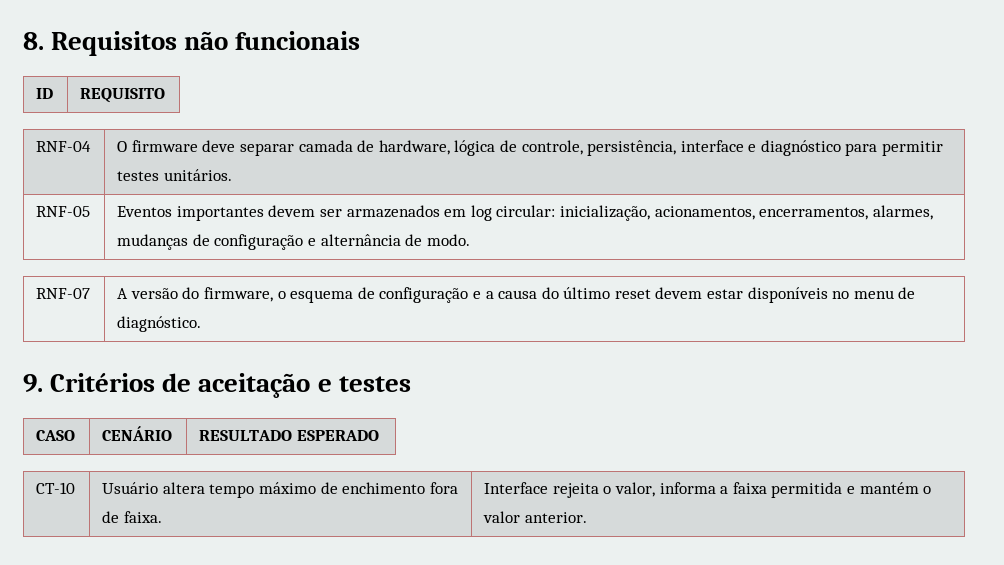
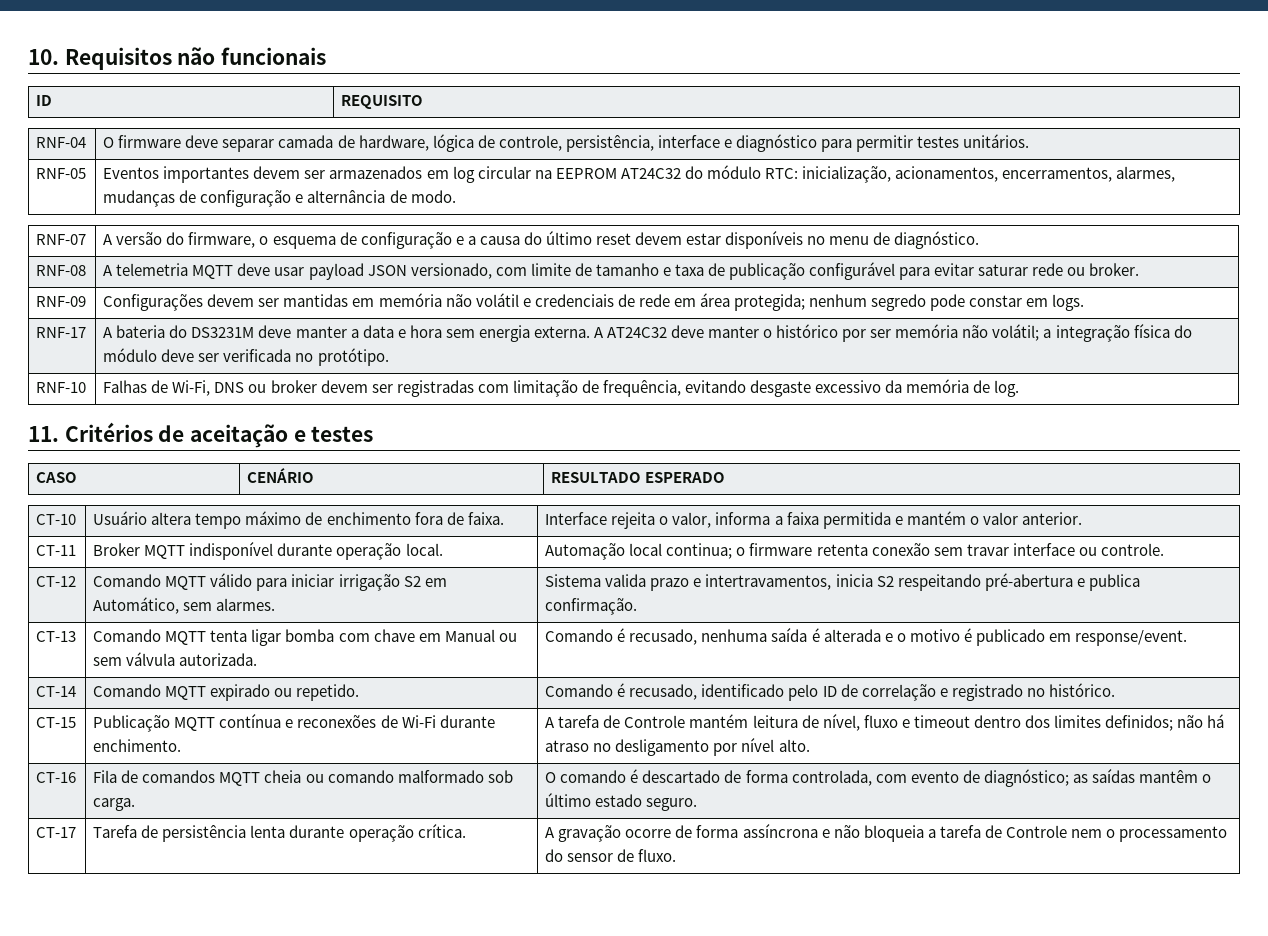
- 8. Requisitos não funcionais
+ 10. Requisitos não funcionais
- RNF-05 | Eventos importantes devem ser armazenados em log circular: inicialização, acionamentos, encerramentos, alarmes, mudanças de configuração e alternância de modo.
+ RNF-05 | Eventos importantes devem ser armazenados em log circular na EEPROM AT24C32 do módulo RTC: inicialização, acionamentos, encerramentos, alarmes, mudanças de configuração e alternância de modo.
- 9. Critérios de aceitação e testes
+ RNF-08 | A telemetria MQTT deve usar payload JSON versionado, com limite de tamanho e taxa de publicação configurável para evitar saturar rede ou broker.
+ RNF-09 | Configurações devem ser mantidas em memória não volátil e credenciais de rede em área protegida; nenhum segredo pode constar em logs.
+ RNF-17 | A bateria do DS3231M deve manter a data e hora sem energia externa. A AT24C32 deve manter o histórico por ser memória não volátil; a integração física do módulo deve ser verificada no protótipo.
+ RNF-10 | Falhas de Wi-Fi, DNS ou broker devem ser registradas com limitação de frequência, evitando desgaste excessivo da memória de log.
+ 11. Critérios de aceitação e testes
+ CT-11 | Broker MQTT indisponível durante operação local. | Automação local continua; o firmware retenta conexão sem travar interface ou controle.
+ CT-12 | Comando MQTT válido para iniciar irrigação S2 em Automático, sem alarmes. | Sistema valida prazo e intertravamentos, inicia S2 respeitando pré-abertura e publica confirmação.
+ CT-13 | Comando MQTT tenta ligar bomba com chave em Manual ou sem válvula autorizada. | Comando é recusado, nenhuma saída é alterada e o motivo é publicado em response/event.
+ CT-14 | Comando MQTT expirado ou repetido. | Comando é recusado, identificado pelo ID de correlação e registrado no histórico.
+ CT-15 | Publicação MQTT contínua e reconexões de Wi-Fi durante enchimento. | A tarefa de Controle mantém leitura de nível, fluxo e timeout dentro dos limites definidos; não há atraso no desligamento por nível alto.
+ CT-16 | Fila de comandos MQTT cheia ou comando malformado sob carga. | O comando é descartado de forma controlada, com evento de diagnóstico; as saídas mantêm o último estado seguro.
+ CT-17 | Tarefa de persistência lenta durante operação crítica. | A gravação ocorre de forma assíncrona e não bloqueia a tarefa de Controle nem o processamento do sensor de fluxo.

